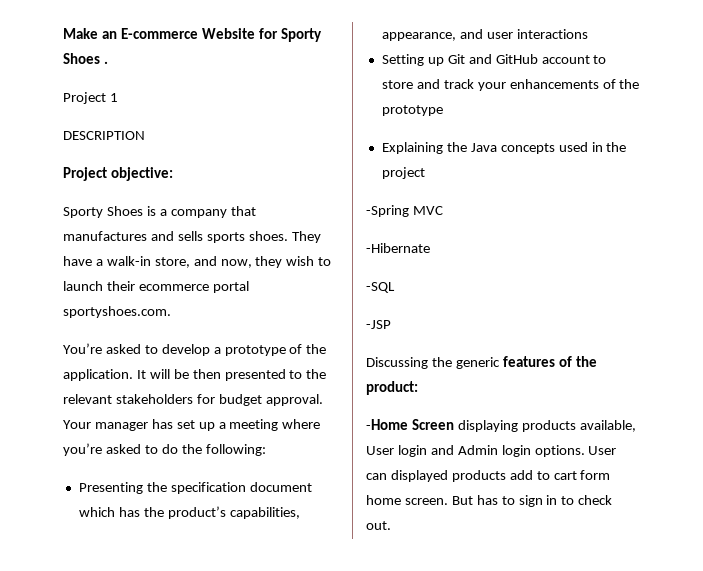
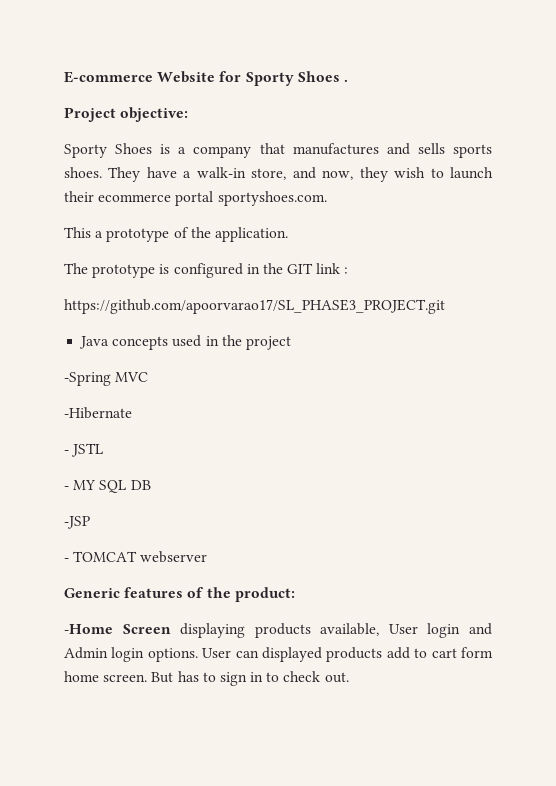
- Make an E-commerce Website for Sporty Shoes .
+ E-commerce Website for Sporty Shoes .
- Project 1
- DESCRIPTION
- You’re asked to develop a prototype of the application. It will be then presented to the relevant stakeholders for budget approval. Your manager has set up a meeting where you’re asked to do the following:
- Presenting the specification document which has the product’s capabilities, appearance, and user interactions
- Setting up Git and GitHub account to store and track your enhancements of the prototype
- Explaining the Java concepts used in the project
+ This a prototype of the application.
+ The prototype is configured in the GIT link :
+ https://github.com/apoorvarao17/SL_PHASE3_PROJECT.git
+ Java concepts used in the project
- -SQL
+ - JSTL
+ - MY SQL DB
  -JSP
- Discussing the generic features of the product:
+ - TOMCAT webserver
+ Generic features of the product:

